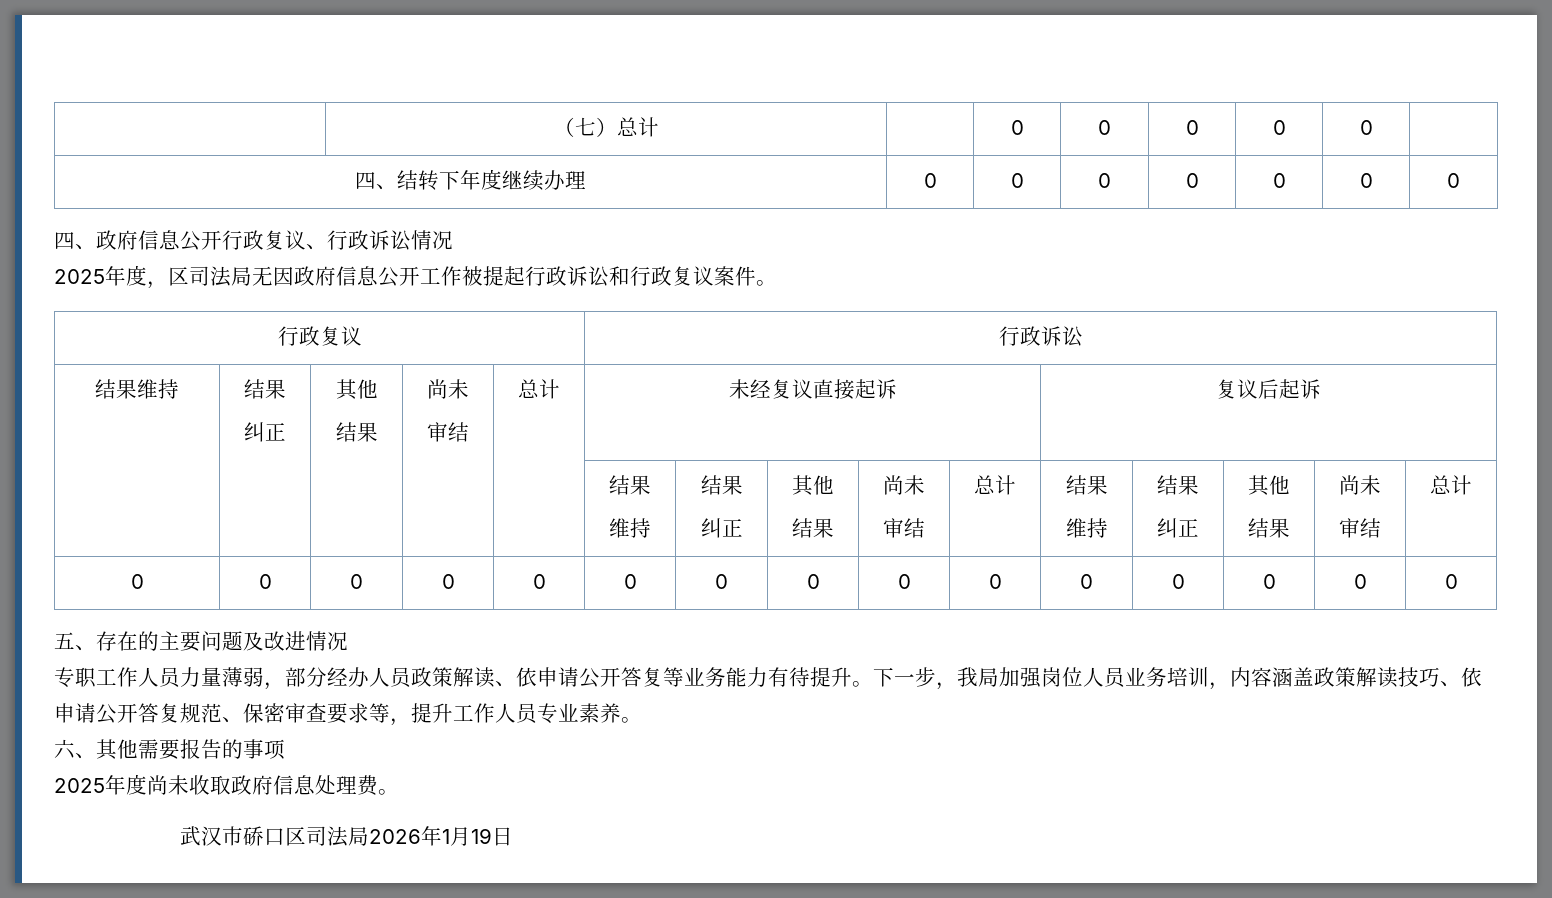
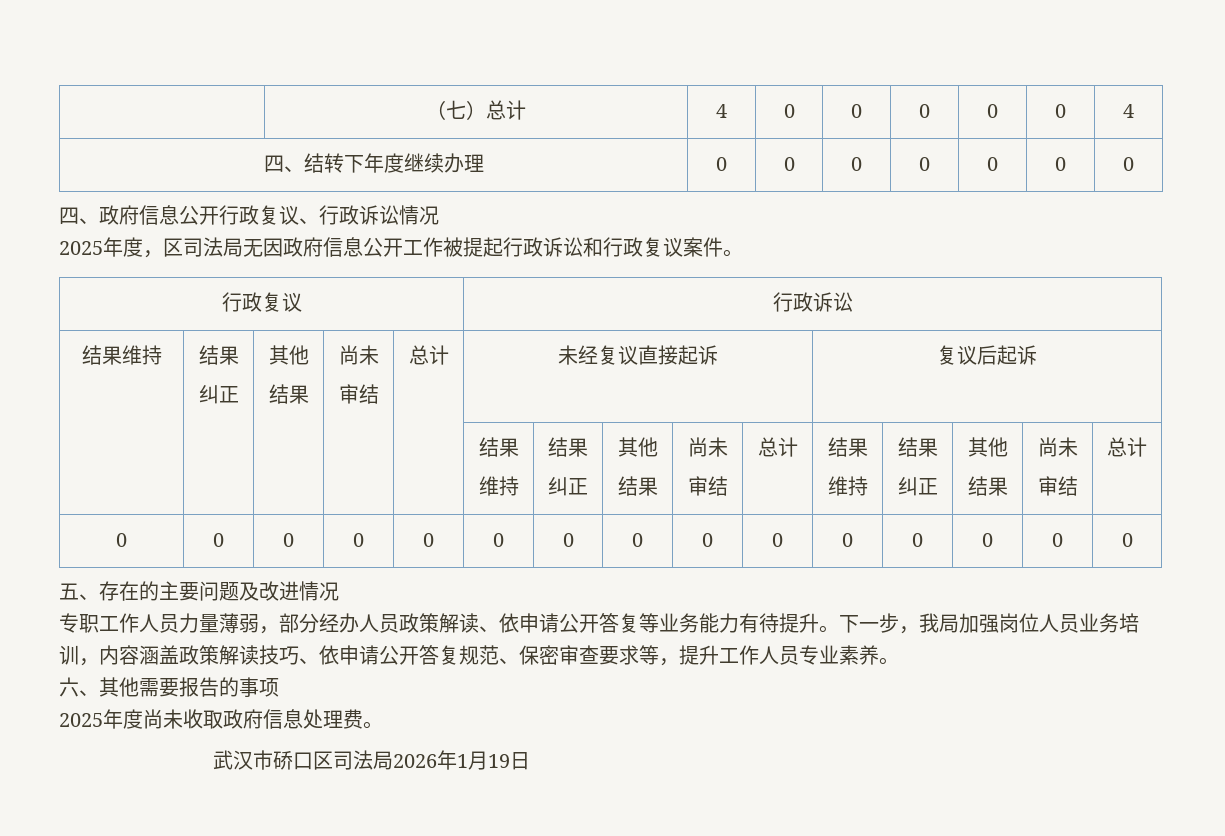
- | （七）总计 | | 0 | 0 | 0 | 0 | 0 |
+ | （七）总计 | 4 | 0 | 0 | 0 | 0 | 0 | 4

